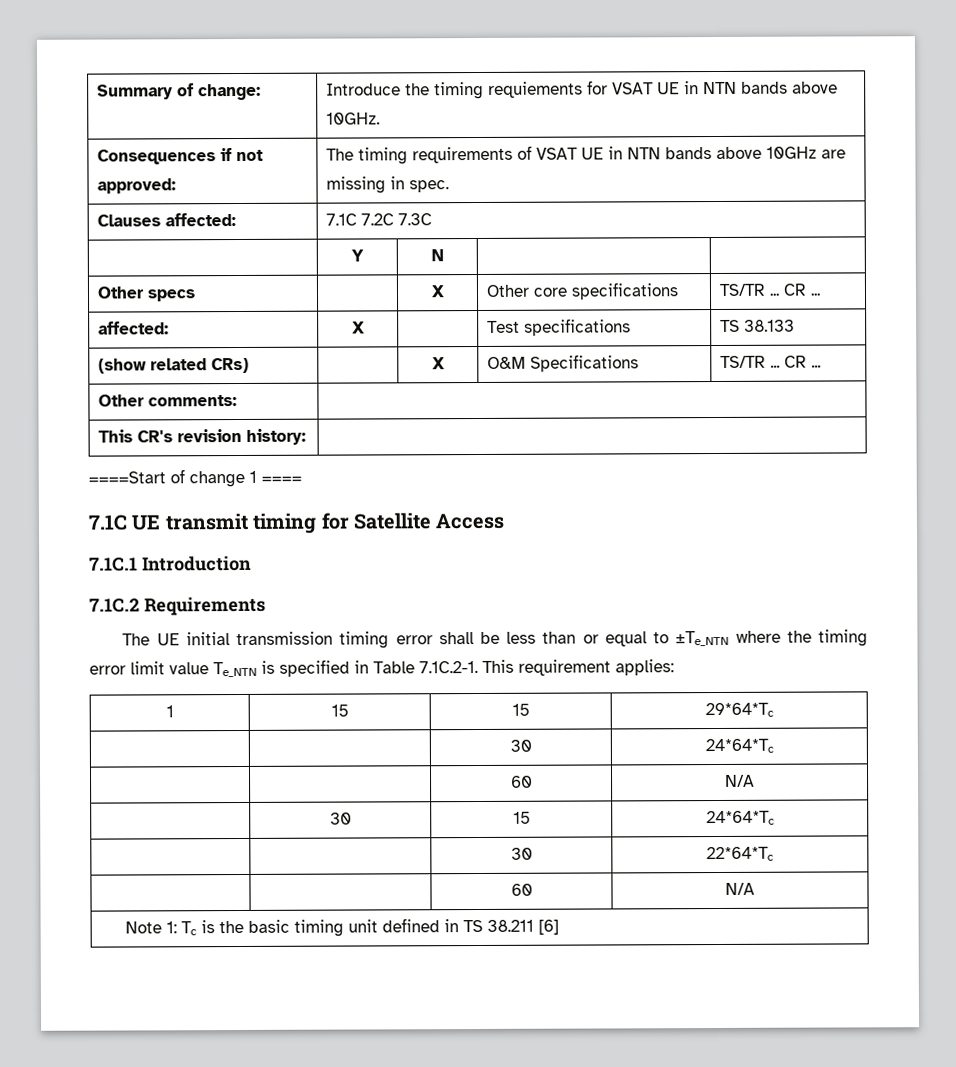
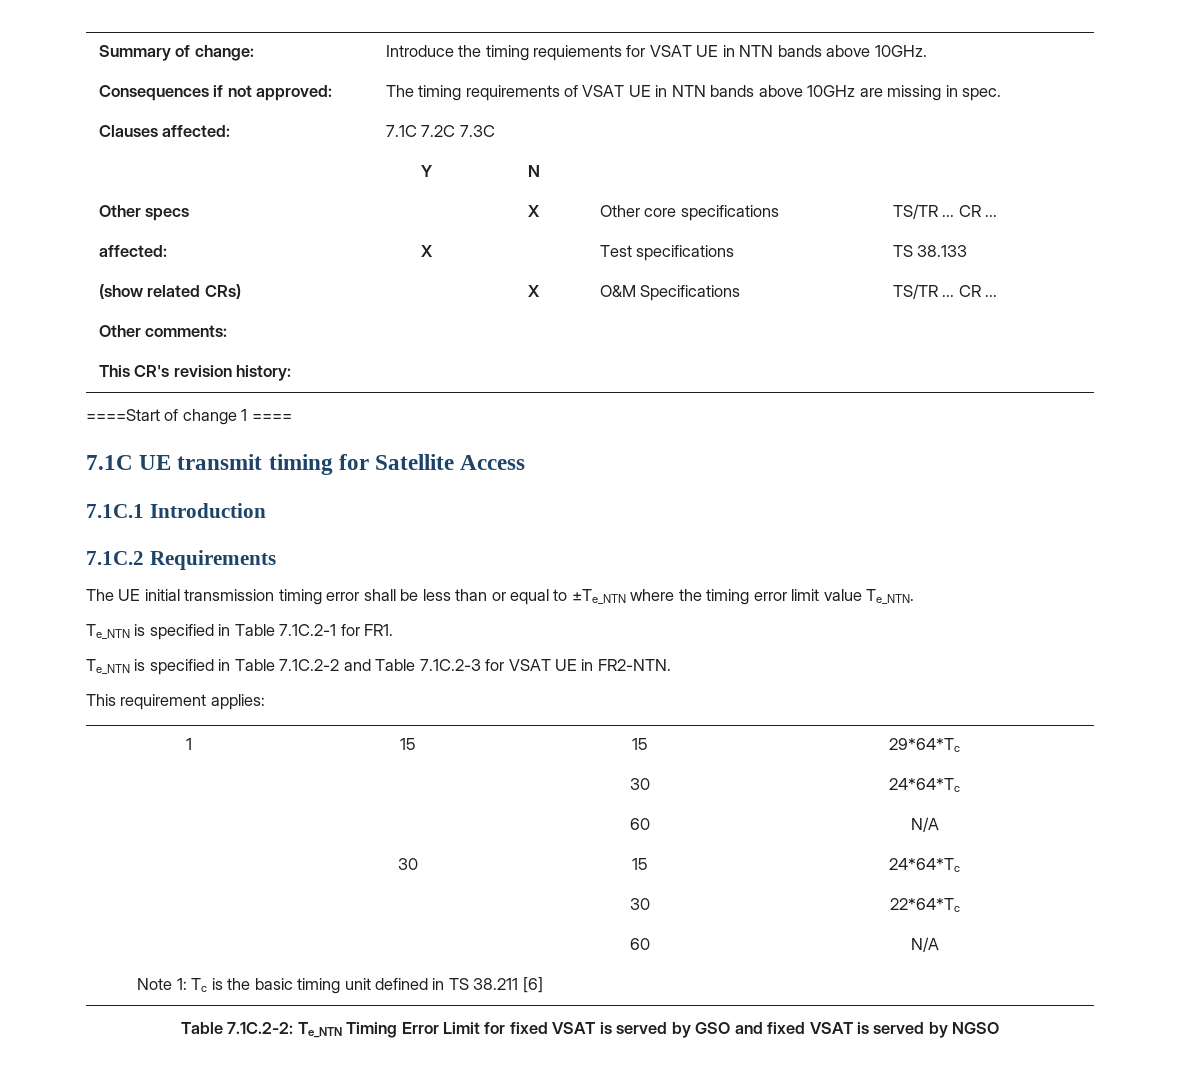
- The UE initial transmission timing error shall be less than or equal to ±Te_NTN where the timing error limit value Te_NTN is specified in Table 7.1C.2-1. This requirement applies:
+ The UE initial transmission timing error shall be less than or equal to ±Te_NTN where the timing error limit value Te_NTN.
+ Te_NTN is specified in Table 7.1C.2-1 for FR1.
+ Te_NTN is specified in Table 7.1C.2-2 and Table 7.1C.2-3 for VSAT UE in FR2-NTN.
+ This requirement applies:
+ Table 7.1C.2-2: Te_NTN Timing Error Limit for fixed VSAT is served by GSO and fixed VSAT is served by NGSO

